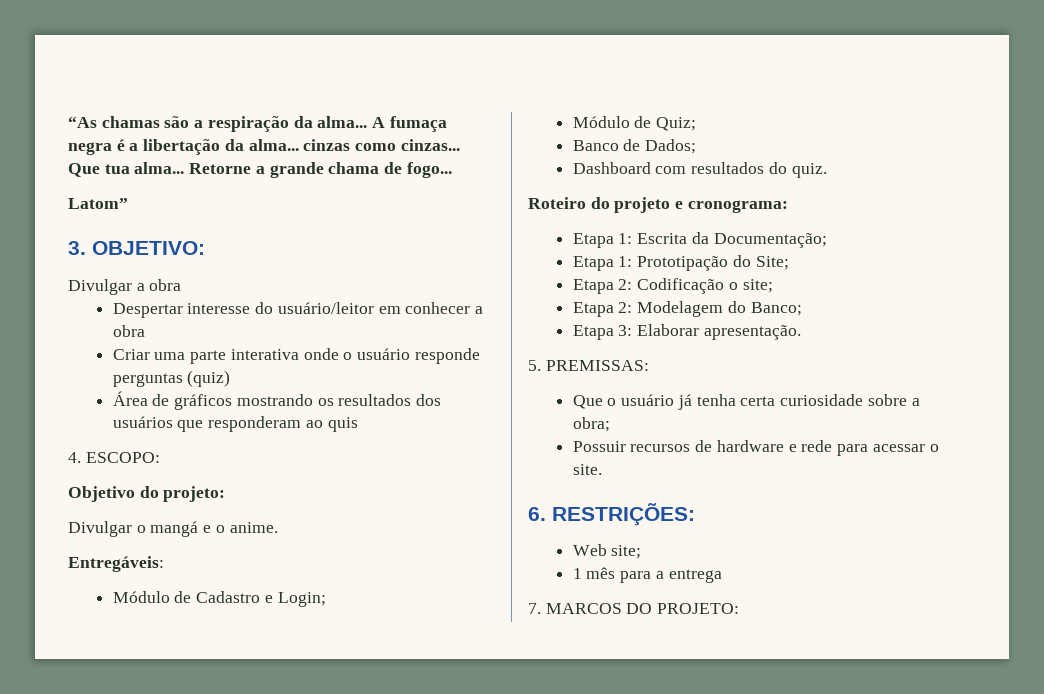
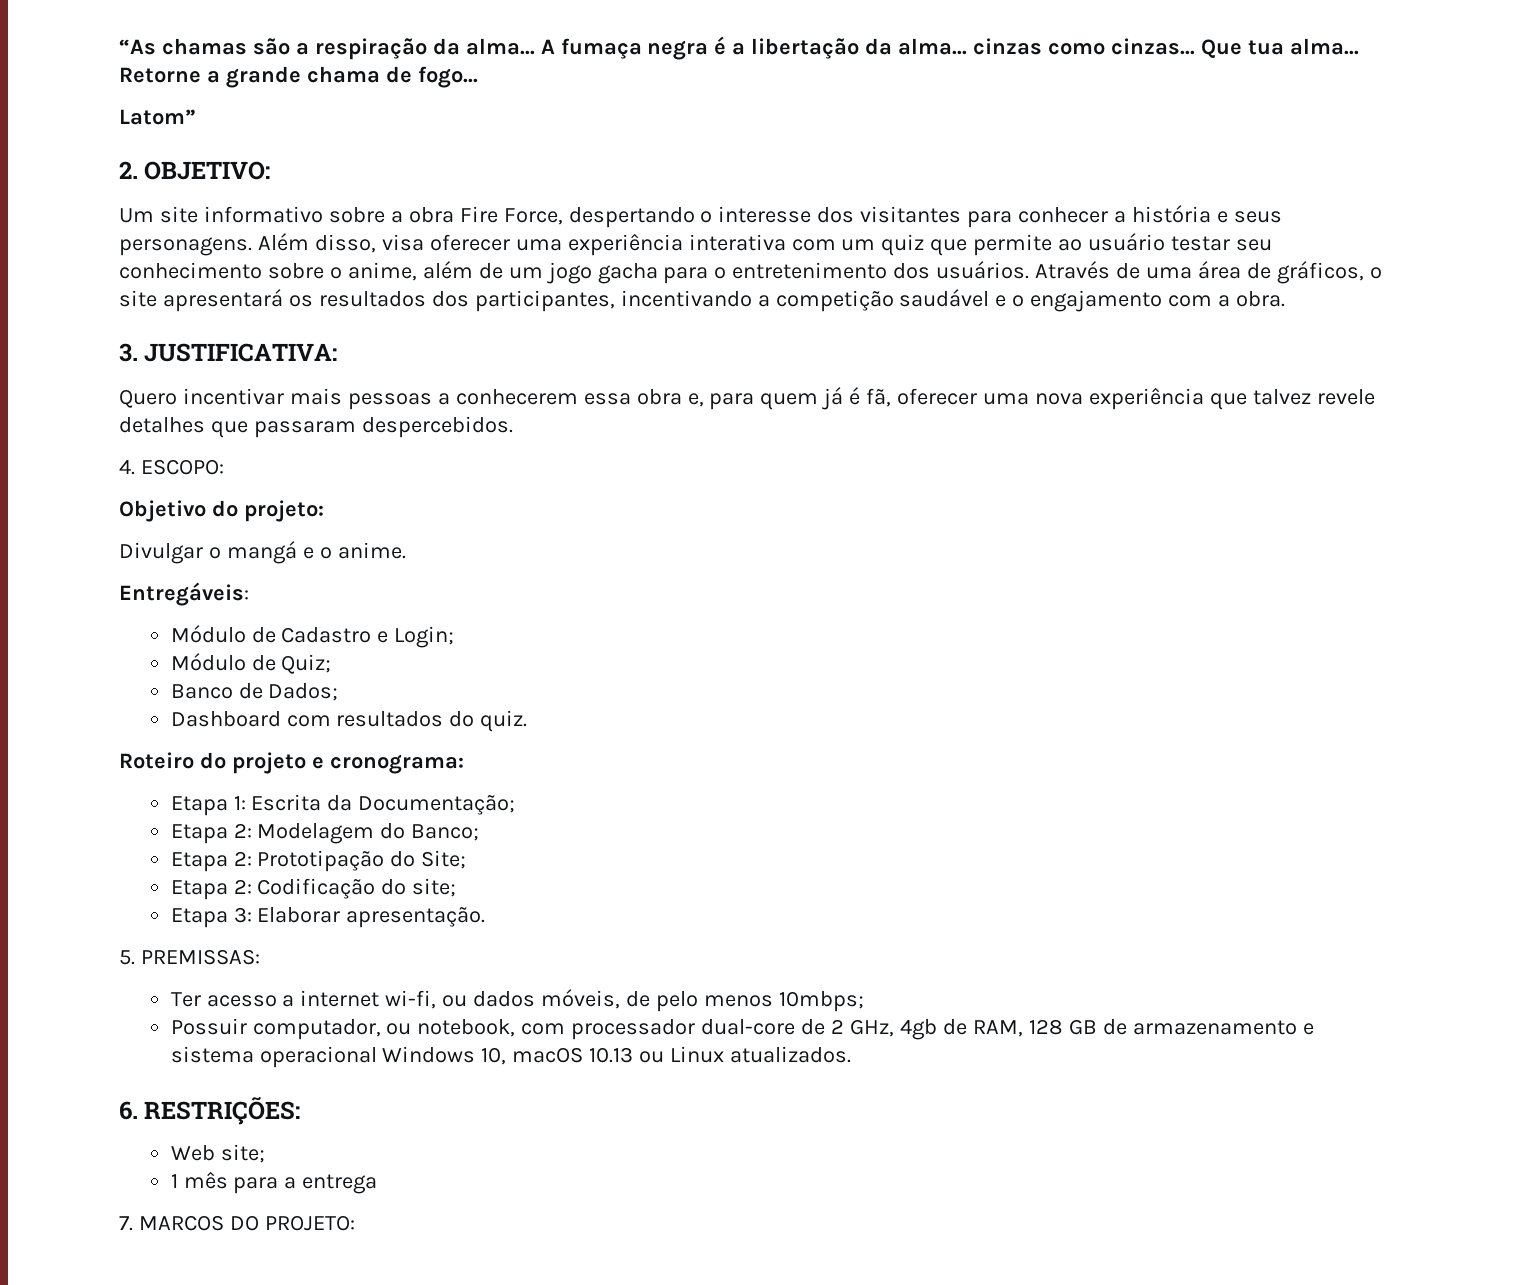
- 3. OBJETIVO:
+ 2. OBJETIVO:
- Divulgar a obra
- Despertar interesse do usuário/leitor em conhecer a obra
- Criar uma parte interativa onde o usuário responde perguntas (quiz)
- Área de gráficos mostrando os resultados dos usuários que responderam ao quis
+ Um site informativo sobre a obra Fire Force, despertando o interesse dos visitantes para conhecer a história e seus personagens. Além disso, visa oferecer uma experiência interativa com um quiz que permite ao usuário testar seu conhecimento sobre o anime, além de um jogo gacha para o entretenimento dos usuários. Através de uma área de gráficos, o site apresentará os resultados dos participantes, incentivando a competição saudável e o engajamento com a obra.
+ 3. JUSTIFICATIVA:
+ Quero incentivar mais pessoas a conhecerem essa obra e, para quem já é fã, oferecer uma nova experiência que talvez revele detalhes que passaram despercebidos.
- Etapa 1: Prototipação do Site;
+ Etapa 2: Modelagem do Banco;
+ Etapa 2: Prototipação do Site;
- Etapa 2: Codificação o site;
- Etapa 2: Modelagem do Banco;
+ Etapa 2: Codificação do site;
- Que o usuário já tenha certa curiosidade sobre a obra;
- Possuir recursos de hardware e rede para acessar o site.
+ Ter acesso a internet wi-fi, ou dados móveis, de pelo menos 10mbps;
+ Possuir computador, ou notebook, com processador dual-core de 2 GHz, 4gb de RAM, 128 GB de armazenamento e sistema operacional Windows 10, macOS 10.13 ou Linux atualizados.

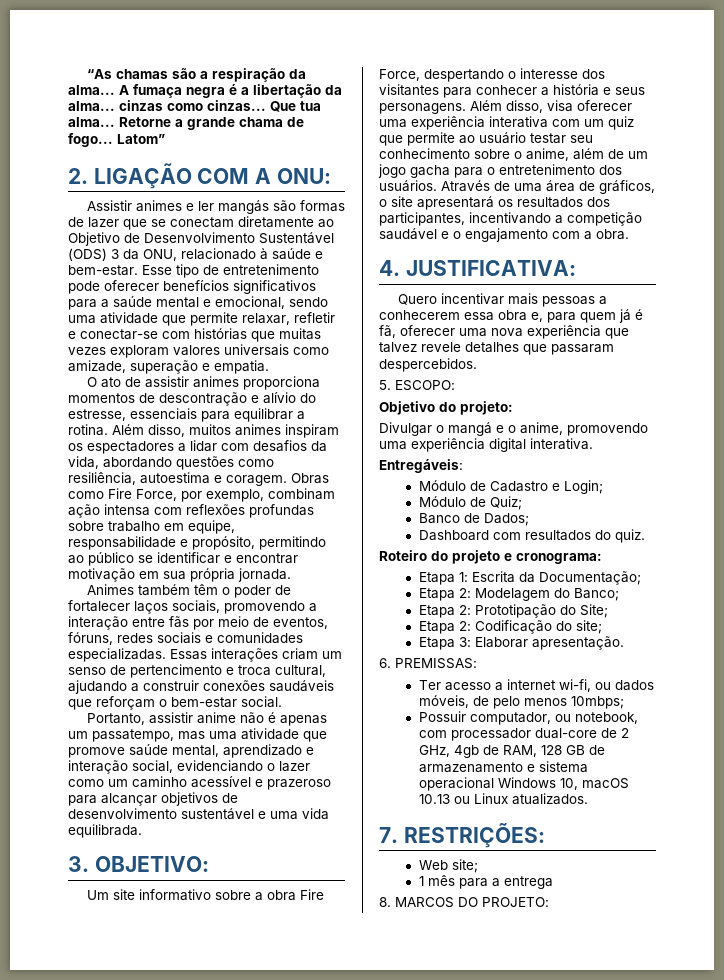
- Retorne a grande chama de fogo...
- Latom”
+ Retorne a grande chama de fogo... Latom”
- 2. OBJETIVO:
+ 2. LIGAÇÃO COM A ONU:
+ Assistir animes e ler mangás são formas de lazer que se conectam diretamente ao Objetivo de Desenvolvimento Sustentável (ODS) 3 da ONU, relacionado à saúde e bem-estar. Esse tipo de entretenimento pode oferecer benefícios significativos para a saúde mental e emocional, sendo uma atividade que permite relaxar, refletir e conectar-se com histórias que muitas vezes exploram valores universais como amizade, superação e empatia.
+ O ato de assistir animes proporciona momentos de descontração e alívio do estresse, essenciais para equilibrar a rotina. Além disso, muitos animes inspiram os espectadores a lidar com desafios da vida, abordando questões como resiliência, autoestima e coragem. Obras como Fire Force, por exemplo, combinam ação intensa com reflexões profundas sobre trabalho em equipe, responsabilidade e propósito, permitindo ao público se identificar e encontrar motivação em sua própria jornada.
+ Animes também têm o poder de fortalecer laços sociais, promovendo a interação entre fãs por meio de eventos, fóruns, redes sociais e comunidades especializadas. Essas interações criam um senso de pertencimento e troca cultural, ajudando a construir conexões saudáveis que reforçam o bem-estar social.
+ Portanto, assistir anime não é apenas um passatempo, mas uma atividade que promove saúde mental, aprendizado e interação social, evidenciando o lazer como um caminho acessível e prazeroso para alcançar objetivos de desenvolvimento sustentável e uma vida equilibrada.
+ 3. OBJETIVO:
- 3. JUSTIFICATIVA:
+ 4. JUSTIFICATIVA:
- 4. ESCOPO:
+ 5. ESCOPO:
- Divulgar o mangá e o anime.
+ Divulgar o mangá e o anime, promovendo uma experiência digital interativa.
- 5. PREMISSAS:
+ 6. PREMISSAS:
- 6. RESTRIÇÕES:
+ 7. RESTRIÇÕES:
- 7. MARCOS DO PROJETO:
+ 8. MARCOS DO PROJETO:

